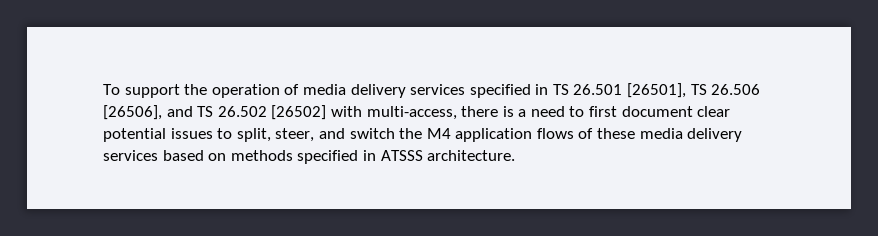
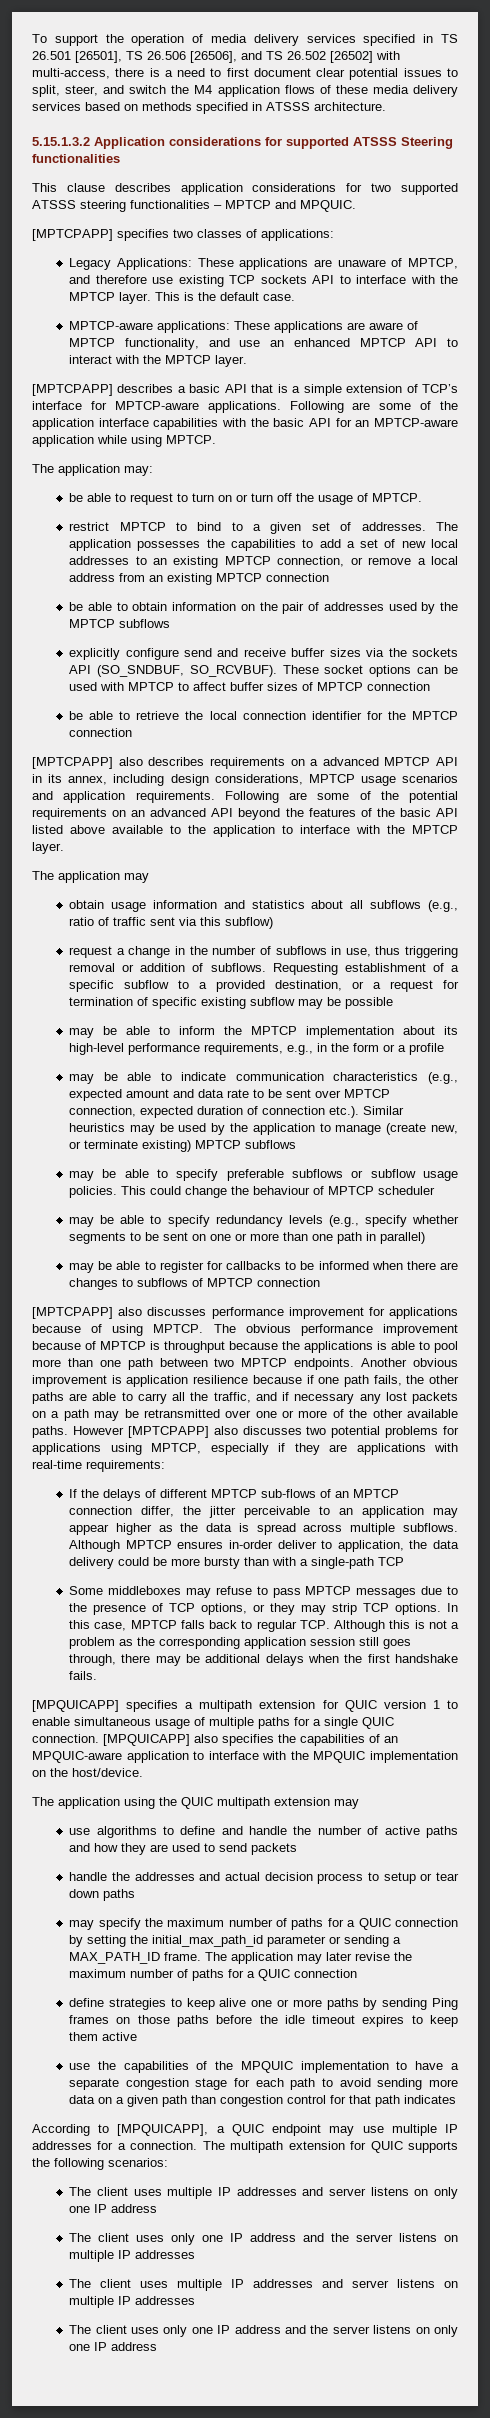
+ 5.15.1.3.2 Application considerations for supported ATSSS Steering functionalities
+ This clause describes application considerations for two supported ATSSS steering functionalities – MPTCP and MPQUIC.
+ [MPTCPAPP] specifies two classes of applications:
+ Legacy Applications: These applications are unaware of MPTCP, and therefore use existing TCP sockets API to interface with the MPTCP layer. This is the default case.
+ MPTCP-aware applications: These applications are aware of MPTCP functionality, and use an enhanced MPTCP API to interact with the MPTCP layer.
+ [MPTCPAPP] describes a basic API that is a simple extension of TCP’s interface for MPTCP-aware applications. Following are some of the application interface capabilities with the basic API for an MPTCP-aware application while using MPTCP.
+ The application may:
+ be able to request to turn on or turn off the usage of MPTCP.
+ restrict MPTCP to bind to a given set of addresses. The application possesses the capabilities to add a set of new local addresses to an existing MPTCP connection, or remove a local address from an existing MPTCP connection
+ be able to obtain information on the pair of addresses used by the MPTCP subflows
+ explicitly configure send and receive buffer sizes via the sockets API (SO_SNDBUF, SO_RCVBUF). These socket options can be used with MPTCP to affect buffer sizes of MPTCP connection
+ be able to retrieve the local connection identifier for the MPTCP connection
+ [MPTCPAPP] also describes requirements on a advanced MPTCP API in its annex, including design considerations, MPTCP usage scenarios and application requirements. Following are some of the potential requirements on an advanced API beyond the features of the basic API listed above available to the application to interface with the MPTCP layer.
+ The application may
+ obtain usage information and statistics about all subflows (e.g., ratio of traffic sent via this subflow)
+ request a change in the number of subflows in use, thus triggering removal or addition of subflows. Requesting establishment of a specific subflow to a provided destination, or a request for termination of specific existing subflow may be possible
+ may be able to inform the MPTCP implementation about its high-level performance requirements, e.g., in the form or a profile
+ may be able to indicate communication characteristics (e.g., expected amount and data rate to be sent over MPTCP connection, expected duration of connection etc.). Similar heuristics may be used by the application to manage (create new, or terminate existing) MPTCP subflows
+ may be able to specify preferable subflows or subflow usage policies. This could change the behaviour of MPTCP scheduler
+ may be able to specify redundancy levels (e.g., specify whether segments to be sent on one or more than one path in parallel)
+ may be able to register for callbacks to be informed when there are changes to subflows of MPTCP connection
+ [MPTCPAPP] also discusses performance improvement for applications because of using MPTCP. The obvious performance improvement because of MPTCP is throughput because the applications is able to pool more than one path between two MPTCP endpoints. Another obvious improvement is application resilience because if one path fails, the other paths are able to carry all the traffic, and if necessary any lost packets on a path may be retransmitted over one or more of the other available paths. However [MPTCPAPP] also discusses two potential problems for applications using MPTCP, especially if they are applications with real-time requirements:
+ If the delays of different MPTCP sub-flows of an MPTCP connection differ, the jitter perceivable to an application may appear higher as the data is spread across multiple subflows. Although MPTCP ensures in-order deliver to application, the data delivery could be more bursty than with a single-path TCP
+ Some middleboxes may refuse to pass MPTCP messages due to the presence of TCP options, or they may strip TCP options. In this case, MPTCP falls back to regular TCP. Although this is not a problem as the corresponding application session still goes through, there may be additional delays when the first handshake fails.
+ [MPQUICAPP] specifies a multipath extension for QUIC version 1 to enable simultaneous usage of multiple paths for a single QUIC connection. [MPQUICAPP] also specifies the capabilities of an MPQUIC-aware application to interface with the MPQUIC implementation on the host/device.
+ The application using the QUIC multipath extension may
+ use algorithms to define and handle the number of active paths and how they are used to send packets
+ handle the addresses and actual decision process to setup or tear down paths
+ may specify the maximum number of paths for a QUIC connection by setting the initial_max_path_id parameter or sending a MAX_PATH_ID frame. The application may later revise the maximum number of paths for a QUIC connection
+ define strategies to keep alive one or more paths by sending Ping frames on those paths before the idle timeout expires to keep them active
+ use the capabilities of the MPQUIC implementation to have a separate congestion stage for each path to avoid sending more data on a given path than congestion control for that path indicates
+ According to [MPQUICAPP], a QUIC endpoint may use multiple IP addresses for a connection. The multipath extension for QUIC supports the following scenarios:
+ The client uses multiple IP addresses and server listens on only one IP address
+ The client uses only one IP address and the server listens on multiple IP addresses
+ The client uses multiple IP addresses and server listens on multiple IP addresses
+ The client uses only one IP address and the server listens on only one IP address

